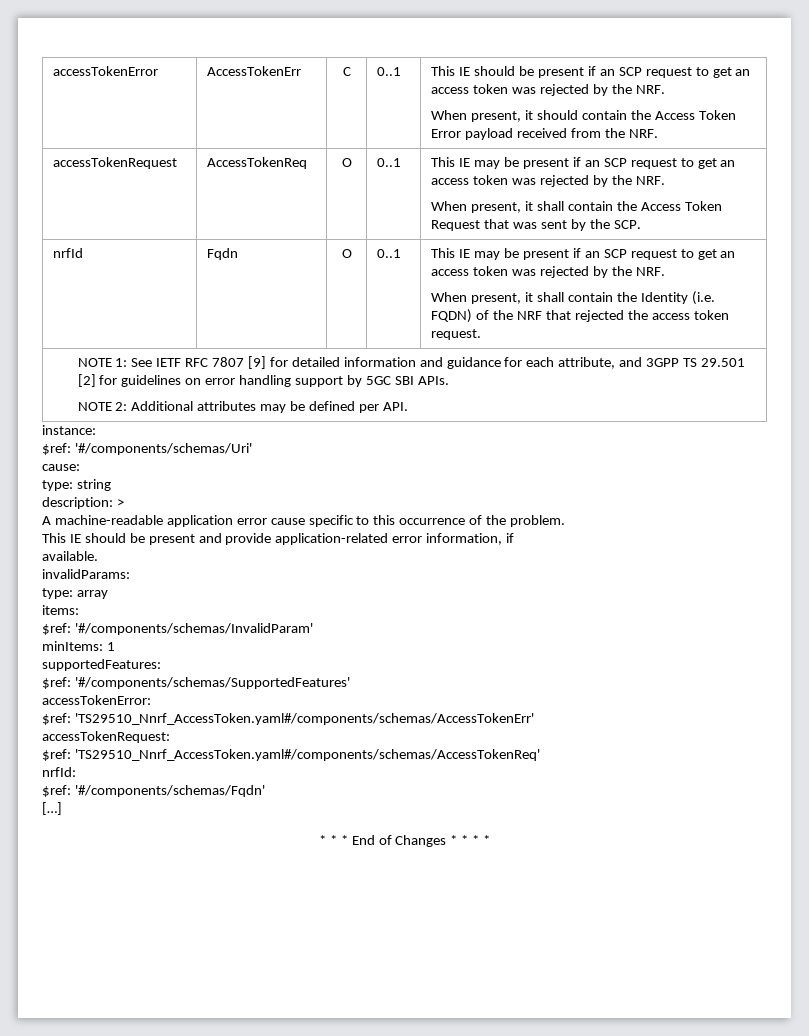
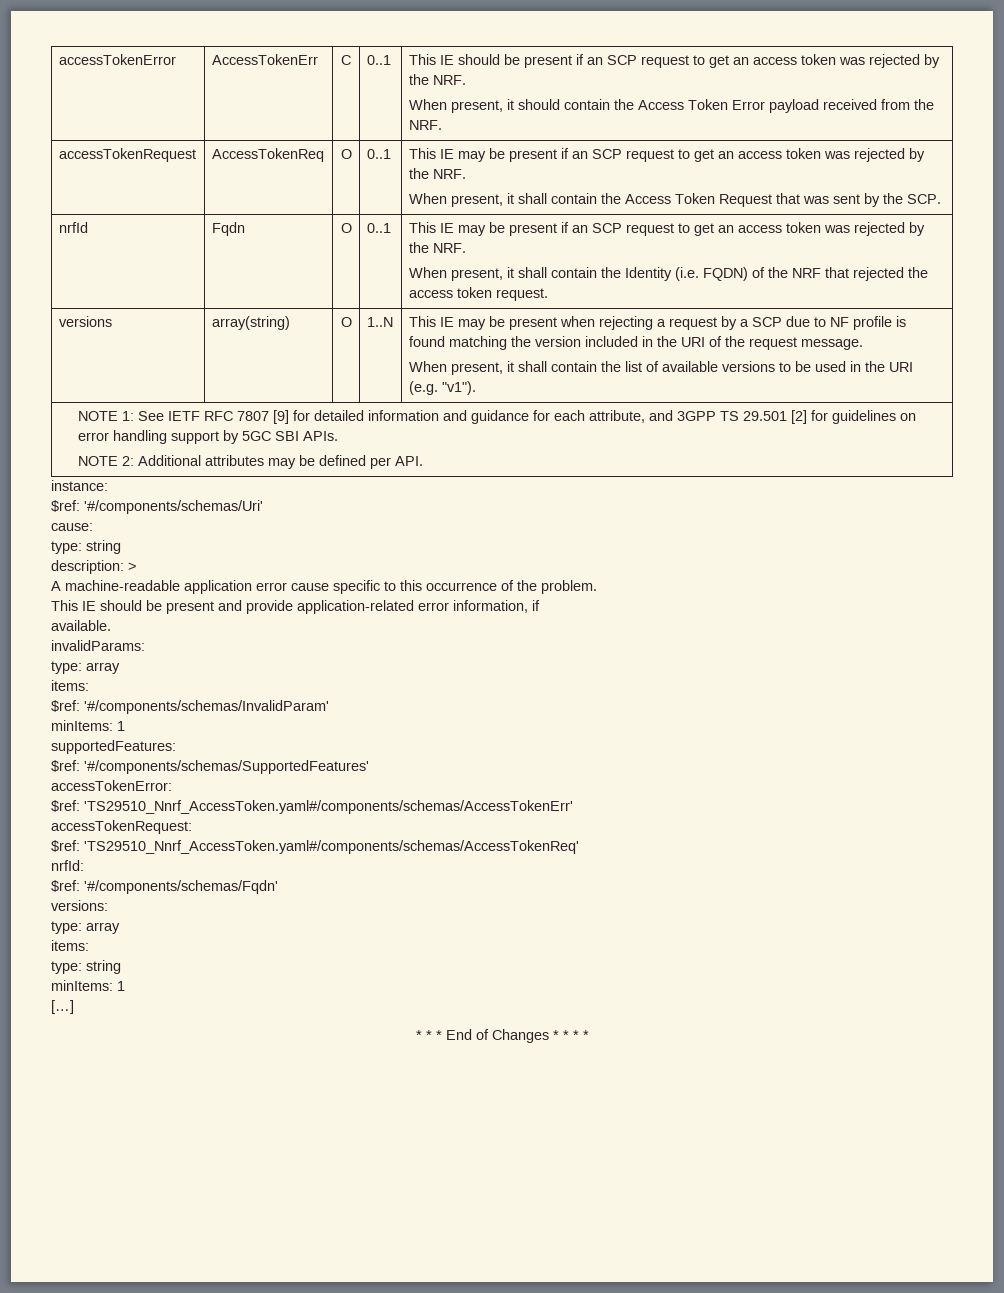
+ versions | array(string) | O | 1..N | This IE may be present when rejecting a request by a SCP due to NF profile is found matching the version included in the URI of the request message.
+ When present, it shall contain the list of available versions to be used in the URI (e.g. "v1").
+ versions:
+ type: array
+ items:
+ type: string
+ minItems: 1

